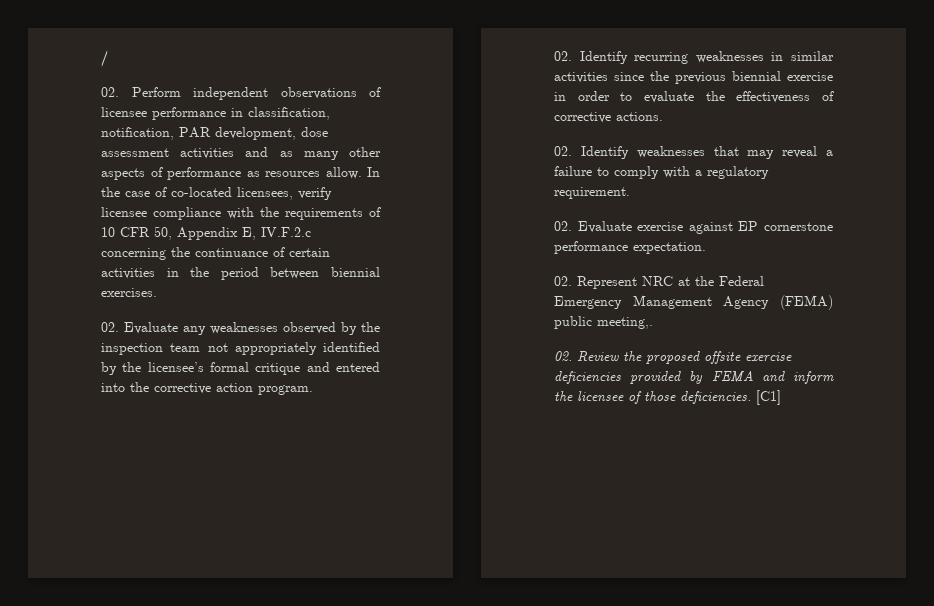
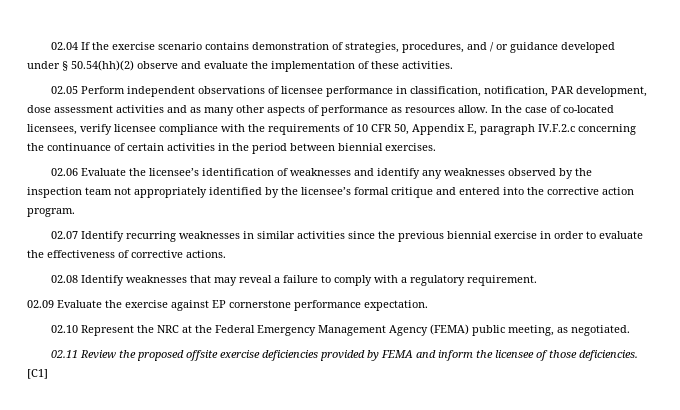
- /
- 02. Perform independent observations of licensee performance in classification, notification, PAR development, dose assessment activities and as many other aspects of performance as resources allow.
+ 02.04 If the exercise scenario contains demonstration of strategies, procedures, and / or guidance developed under § 50.54(hh)(2) observe and evaluate the implementation of these activities.
+ 02.05 Perform independent observations of licensee performance in classification, notification, PAR development, dose assessment activities and as many other aspects of performance as resources allow.
- In the case of co-located licensees, verify licensee compliance with the requirements of 10 CFR 50, Appendix E, IV.F.2.c concerning the continuance of certain activities in the period between biennial exercises.
+ In the case of co-located licensees, verify licensee compliance with the requirements of 10 CFR 50, Appendix E, paragraph IV.F.2.c concerning the continuance of certain activities in the period between biennial exercises.
- 02. Evaluate any weaknesses observed by the inspection team not appropriately identified by the licensee’s formal critique and entered into the corrective action program.
+ 02.06 Evaluate the licensee’s identification of weaknesses and identify any weaknesses observed by the inspection team not appropriately identified by the licensee’s formal critique and entered into the corrective action program.
- 02. Identify recurring weaknesses in similar activities since the previous biennial exercise in order to evaluate the effectiveness of corrective actions.
+ 02.07 Identify recurring weaknesses in similar activities since the previous biennial exercise in order to evaluate the effectiveness of corrective actions.
- 02. Identify weaknesses that may reveal a failure to comply with a regulatory requirement.
+ 02.08 Identify weaknesses that may reveal a failure to comply with a regulatory requirement.
- 02. Evaluate exercise against EP cornerstone performance expectation.
+ 02.09 Evaluate the exercise against EP cornerstone performance expectation.
- 02. Represent NRC at the Federal Emergency Management Agency (FEMA) public meeting,.
- 02. Review the proposed offsite exercise deficiencies provided by FEMA and inform the licensee of those deficiencies.
+ 02.10 Represent the NRC at the Federal Emergency Management Agency (FEMA) public meeting, as negotiated.
+ 02.11 Review the proposed offsite exercise deficiencies provided by FEMA and inform the licensee of those deficiencies.

